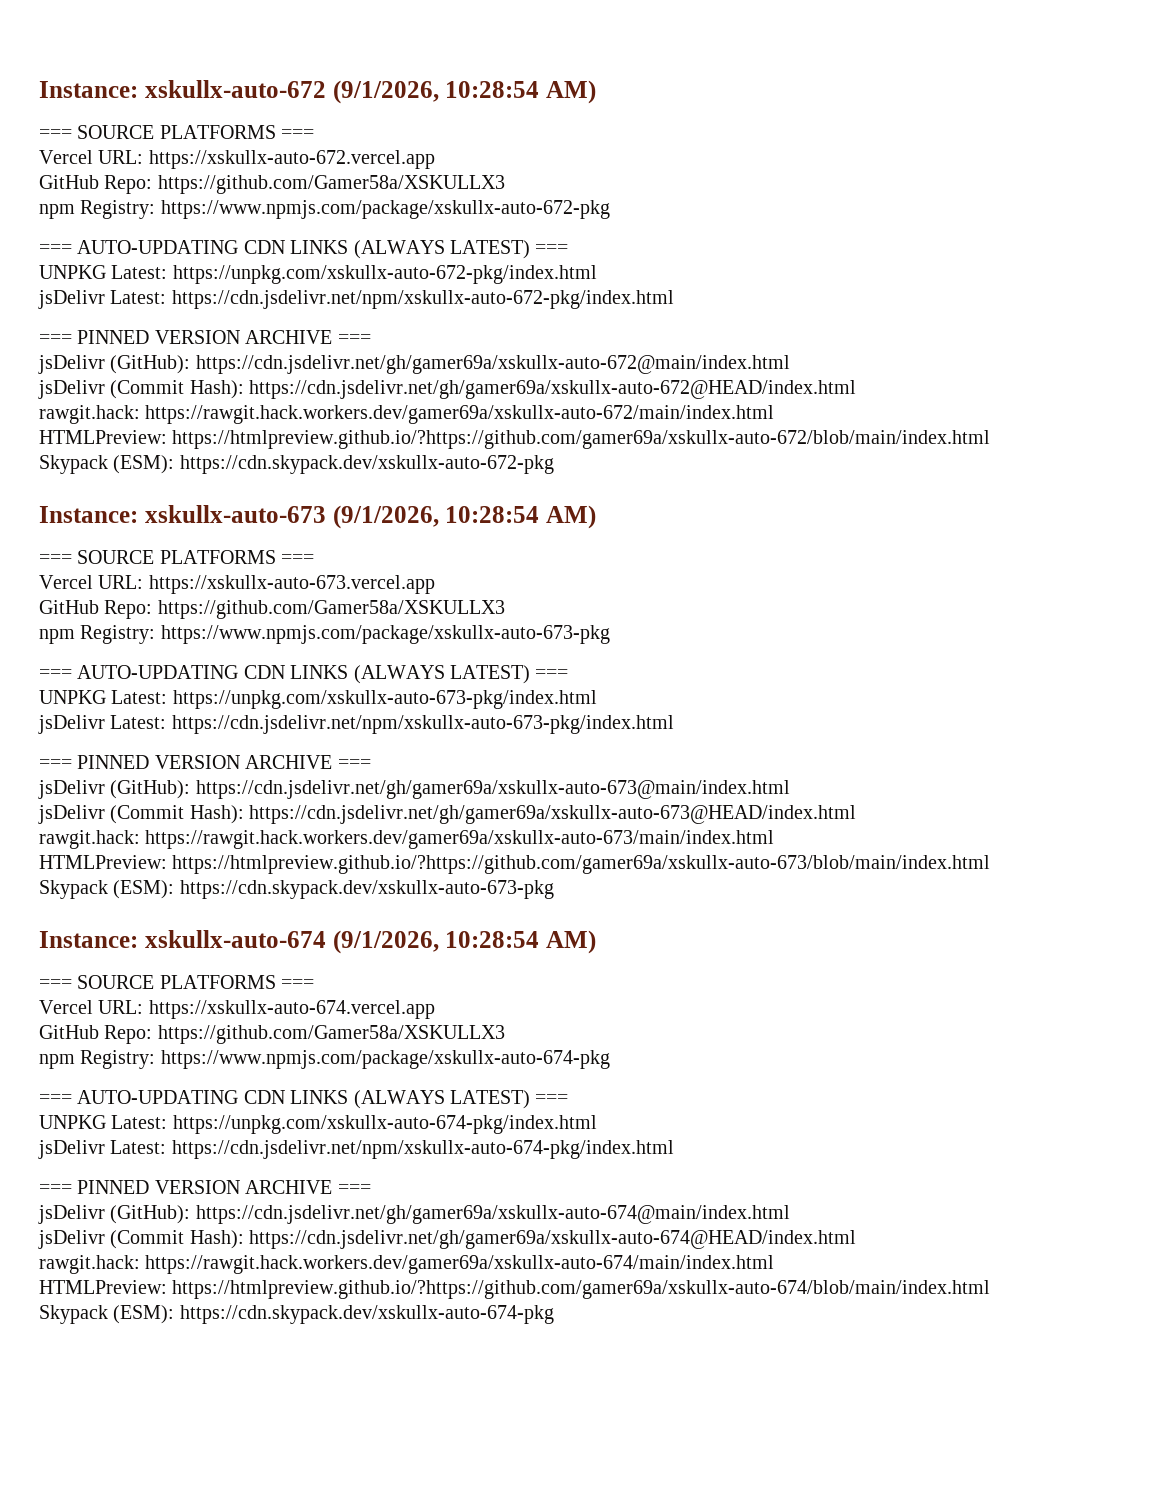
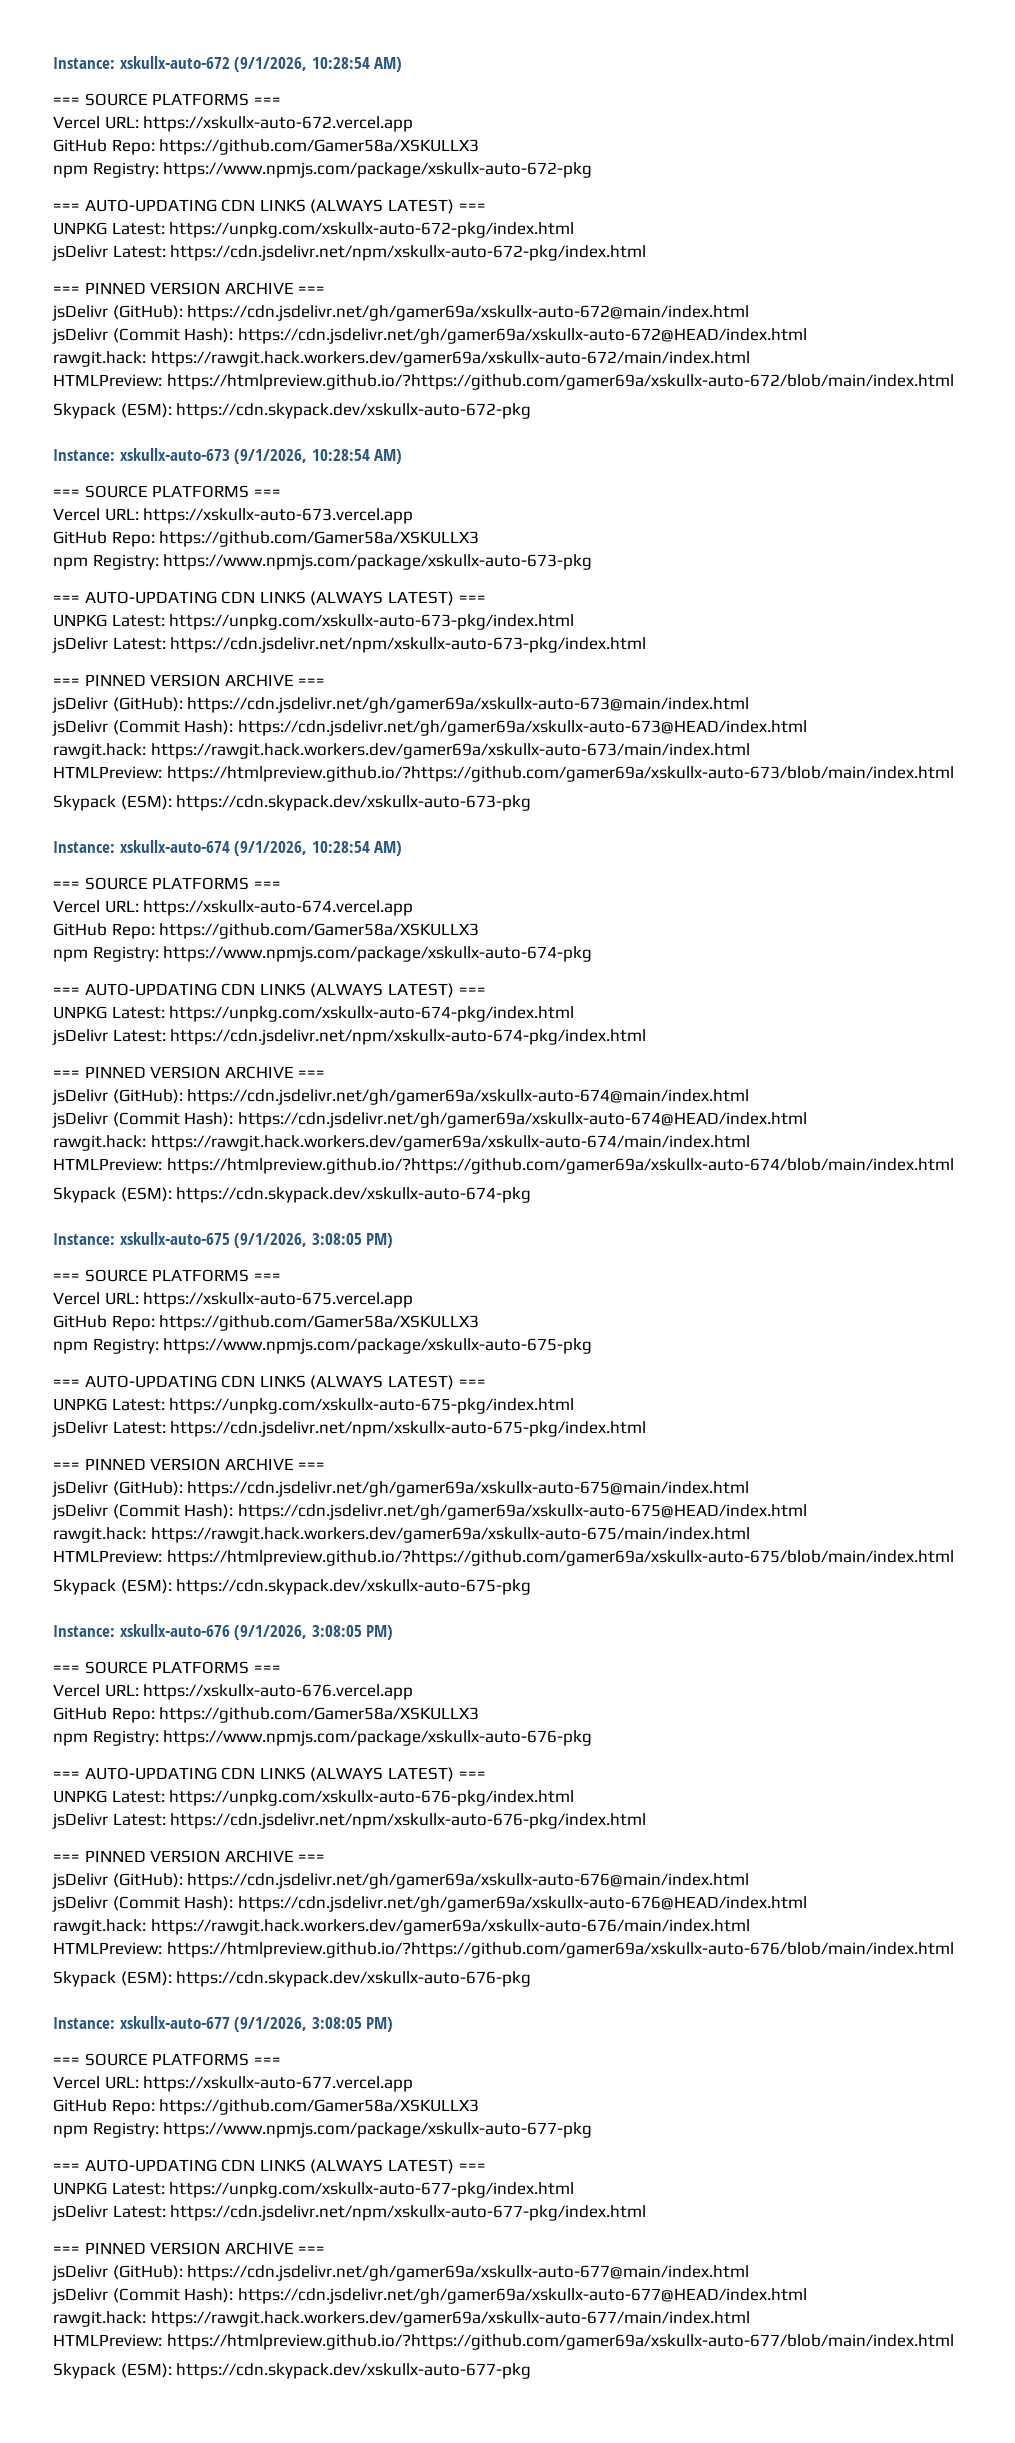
+ Instance: xskullx-auto-675 (9/1/2026, 3:08:05 PM)
+ === SOURCE PLATFORMS ===
+ Vercel URL: https://xskullx-auto-675.vercel.app
+ GitHub Repo: https://github.com/Gamer58a/XSKULLX3
+ npm Registry: https://www.npmjs.com/package/xskullx-auto-675-pkg
+ === AUTO-UPDATING CDN LINKS (ALWAYS LATEST) ===
+ UNPKG Latest: https://unpkg.com/xskullx-auto-675-pkg/index.html
+ jsDelivr Latest: https://cdn.jsdelivr.net/npm/xskullx-auto-675-pkg/index.html
+ === PINNED VERSION ARCHIVE ===
+ jsDelivr (GitHub): https://cdn.jsdelivr.net/gh/gamer69a/xskullx-auto-675@main/index.html
+ jsDelivr (Commit Hash): https://cdn.jsdelivr.net/gh/gamer69a/xskullx-auto-675@HEAD/index.html
+ rawgit.hack: https://rawgit.hack.workers.dev/gamer69a/xskullx-auto-675/main/index.html
+ HTMLPreview: https://htmlpreview.github.io/?https://github.com/gamer69a/xskullx-auto-675/blob/main/index.html
+ Skypack (ESM): https://cdn.skypack.dev/xskullx-auto-675-pkg
+ Instance: xskullx-auto-676 (9/1/2026, 3:08:05 PM)
+ === SOURCE PLATFORMS ===
+ Vercel URL: https://xskullx-auto-676.vercel.app
+ GitHub Repo: https://github.com/Gamer58a/XSKULLX3
+ npm Registry: https://www.npmjs.com/package/xskullx-auto-676-pkg
+ === AUTO-UPDATING CDN LINKS (ALWAYS LATEST) ===
+ UNPKG Latest: https://unpkg.com/xskullx-auto-676-pkg/index.html
+ jsDelivr Latest: https://cdn.jsdelivr.net/npm/xskullx-auto-676-pkg/index.html
+ === PINNED VERSION ARCHIVE ===
+ jsDelivr (GitHub): https://cdn.jsdelivr.net/gh/gamer69a/xskullx-auto-676@main/index.html
+ jsDelivr (Commit Hash): https://cdn.jsdelivr.net/gh/gamer69a/xskullx-auto-676@HEAD/index.html
+ rawgit.hack: https://rawgit.hack.workers.dev/gamer69a/xskullx-auto-676/main/index.html
+ HTMLPreview: https://htmlpreview.github.io/?https://github.com/gamer69a/xskullx-auto-676/blob/main/index.html
+ Skypack (ESM): https://cdn.skypack.dev/xskullx-auto-676-pkg
+ Instance: xskullx-auto-677 (9/1/2026, 3:08:05 PM)
+ === SOURCE PLATFORMS ===
+ Vercel URL: https://xskullx-auto-677.vercel.app
+ GitHub Repo: https://github.com/Gamer58a/XSKULLX3
+ npm Registry: https://www.npmjs.com/package/xskullx-auto-677-pkg
+ === AUTO-UPDATING CDN LINKS (ALWAYS LATEST) ===
+ UNPKG Latest: https://unpkg.com/xskullx-auto-677-pkg/index.html
+ jsDelivr Latest: https://cdn.jsdelivr.net/npm/xskullx-auto-677-pkg/index.html
+ === PINNED VERSION ARCHIVE ===
+ jsDelivr (GitHub): https://cdn.jsdelivr.net/gh/gamer69a/xskullx-auto-677@main/index.html
+ jsDelivr (Commit Hash): https://cdn.jsdelivr.net/gh/gamer69a/xskullx-auto-677@HEAD/index.html
+ rawgit.hack: https://rawgit.hack.workers.dev/gamer69a/xskullx-auto-677/main/index.html
+ HTMLPreview: https://htmlpreview.github.io/?https://github.com/gamer69a/xskullx-auto-677/blob/main/index.html
+ Skypack (ESM): https://cdn.skypack.dev/xskullx-auto-677-pkg

